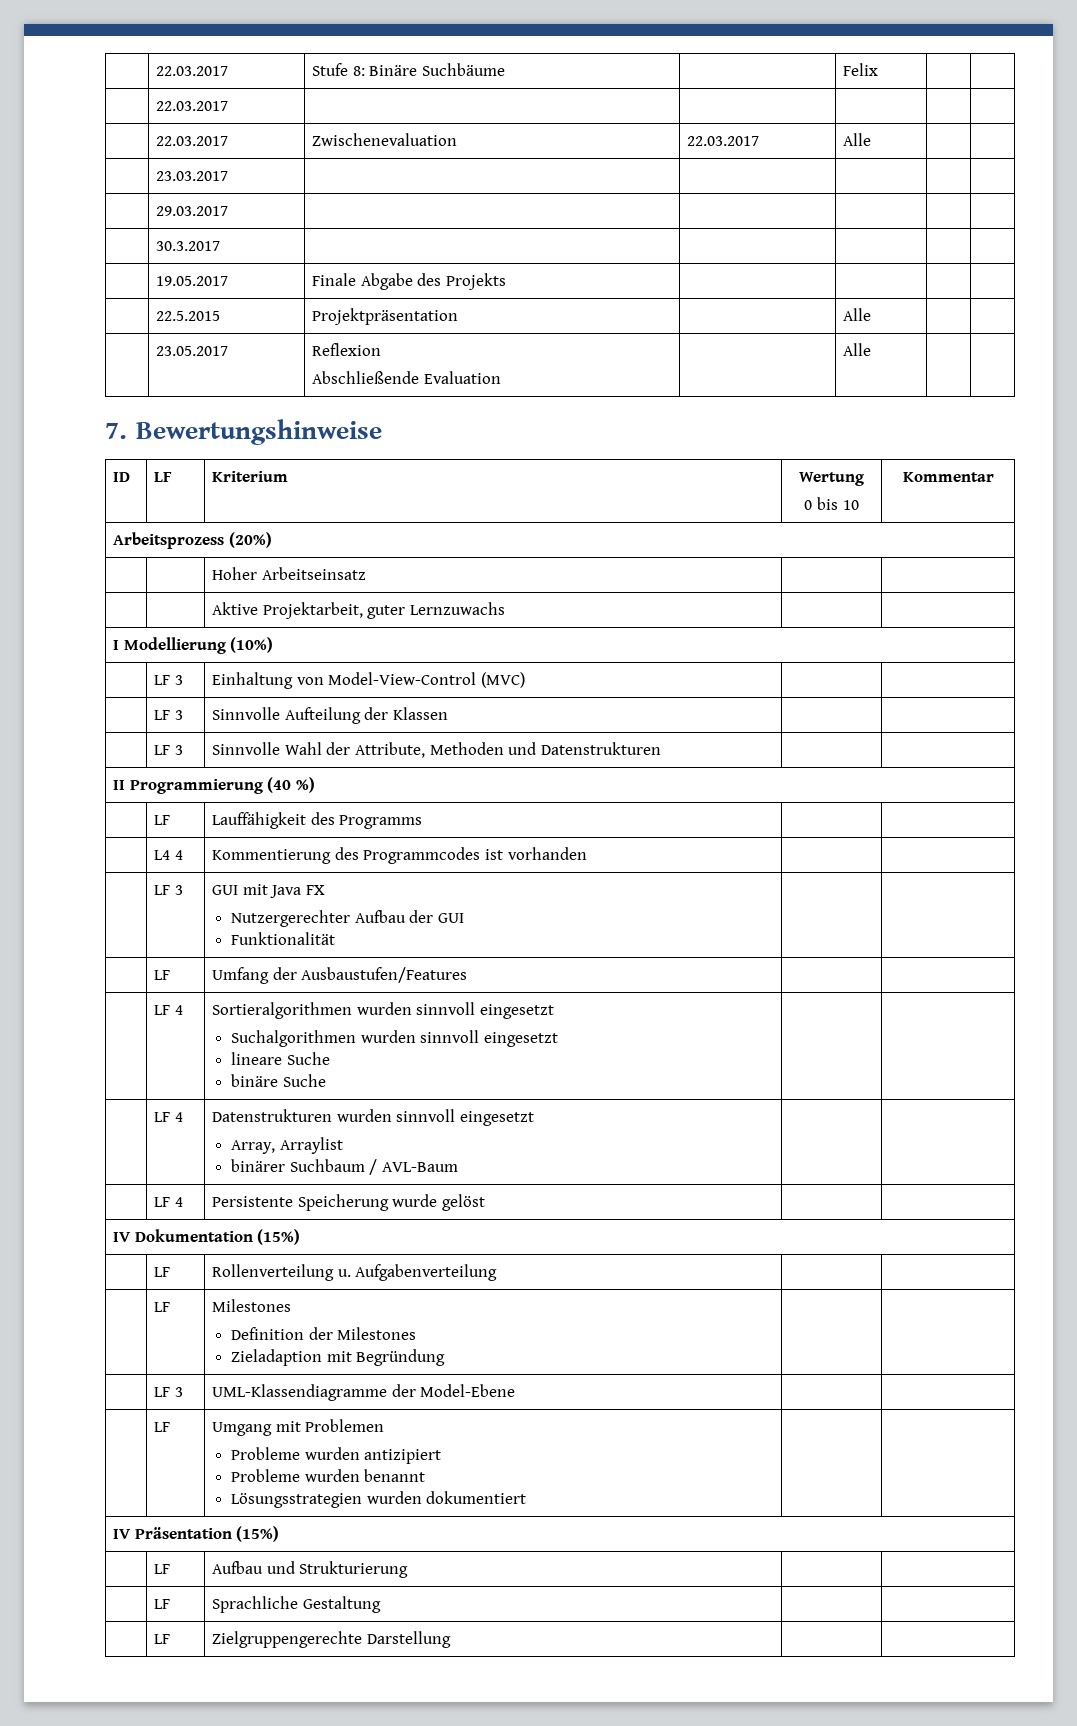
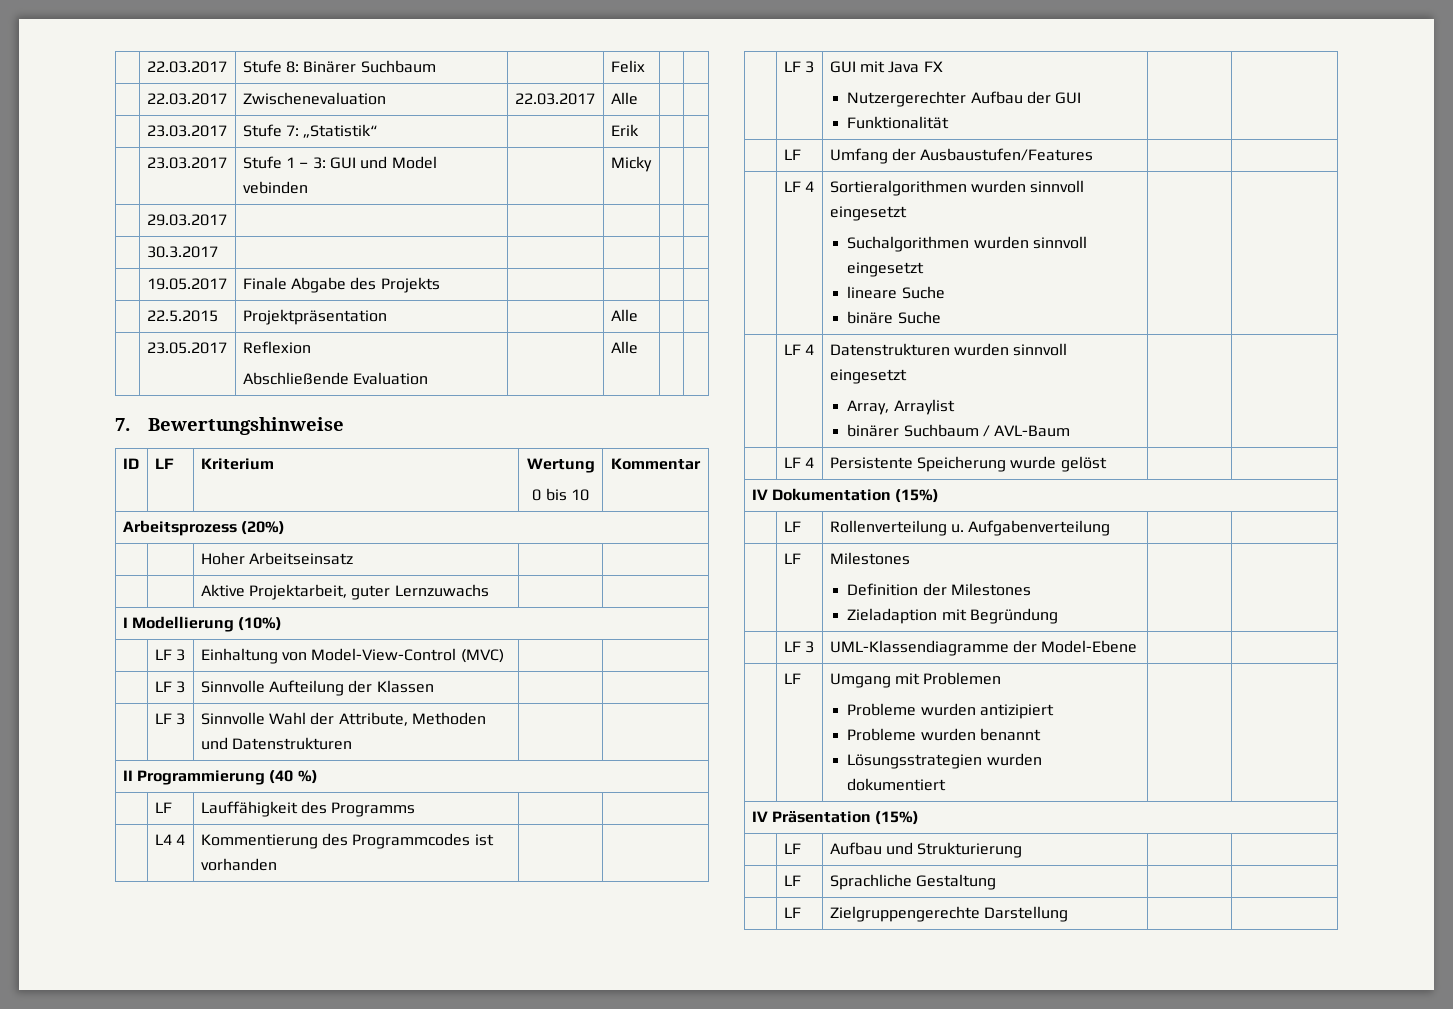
- | 22.03.2017 | Stufe 8: Binäre Suchbäume | | Felix | |
+ | 22.03.2017 | Stufe 8: Binärer Suchbaum | | Felix | |
- | 22.03.2017 | | | | |
- | 23.03.2017 | | | | |
+ | 23.03.2017 | Stufe 7: „Statistik“ | | Erik | |
+ | 23.03.2017 | Stufe 1 – 3: GUI und Model vebinden | | Micky | |

